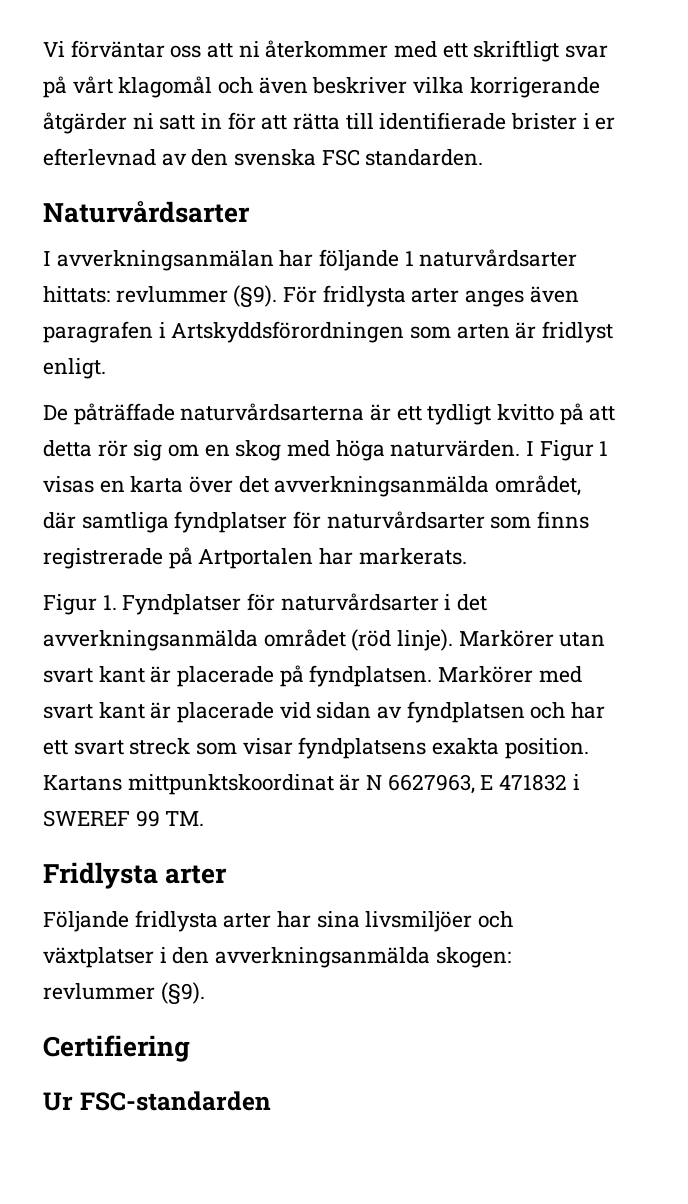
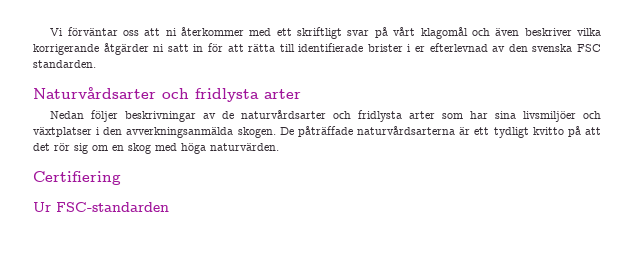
- Naturvårdsarter
- I avverkningsanmälan har följande 1 naturvårdsarter hittats: revlummer (§9). För fridlysta arter anges även paragrafen i Artskyddsförordningen som arten är fridlyst enligt.
- De påträffade naturvårdsarterna är ett tydligt kvitto på att detta rör sig om en skog med höga naturvärden. I Figur 1 visas en karta över det avverkningsanmälda området, där samtliga fyndplatser för naturvårdsarter som finns registrerade på Artportalen har markerats.
- Figur 1. Fyndplatser för naturvårdsarter i det avverkningsanmälda området (röd linje). Markörer utan svart kant är placerade på fyndplatsen. Markörer med svart kant är placerade vid sidan av fyndplatsen och har ett svart streck som visar fyndplatsens exakta position. Kartans mittpunktskoordinat är N 6627963, E 471832 i SWEREF 99 TM.
- Fridlysta arter
- Följande fridlysta arter har sina livsmiljöer och växtplatser i den avverkningsanmälda skogen: revlummer (§9).
+ Naturvårdsarter och fridlysta arter
+ Nedan följer beskrivningar av de naturvårdsarter och fridlysta arter som har sina livsmiljöer och växtplatser i den avverkningsanmälda skogen. De påträffade naturvårdsarterna är ett tydligt kvitto på att det rör sig om en skog med höga naturvärden.

